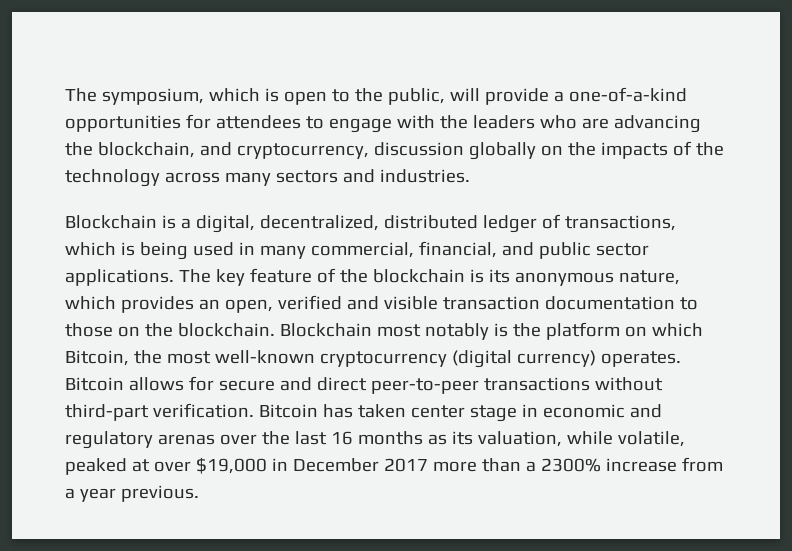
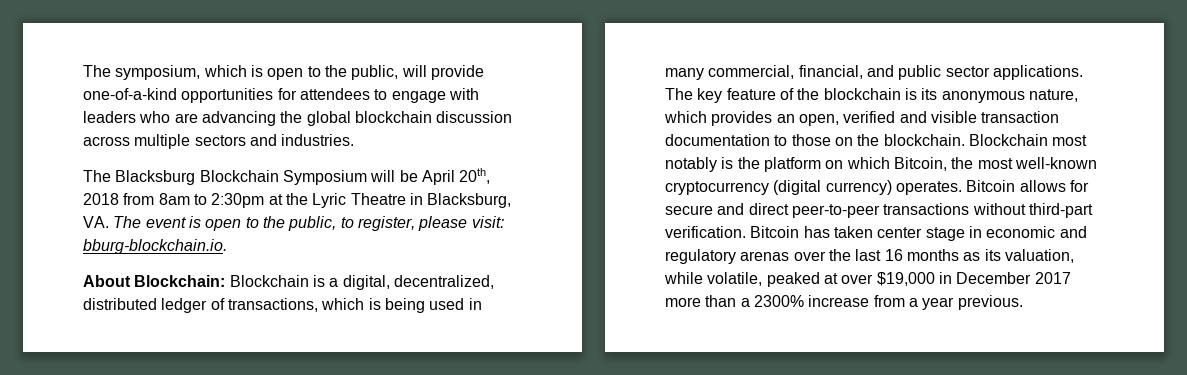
- The symposium, which is open to the public, will provide a one-of-a-kind opportunities for attendees to engage with the leaders who are advancing the blockchain, and cryptocurrency, discussion globally on the impacts of the technology across many sectors and industries.
- Blockchain is a digital, decentralized, distributed ledger of transactions, which is being used in many commercial, financial, and public sector applications.
+ The symposium, which is open to the public, will provide one-of-a-kind opportunities for attendees to engage with leaders who are advancing the global blockchain discussion across multiple sectors and industries.
+ The Blacksburg Blockchain Symposium will be April 20th, 2018 from 8am to 2:30pm at the Lyric Theatre in Blacksburg, VA. The event is open to the public, to register, please visit: bburg-blockchain.io.
+ About Blockchain: Blockchain is a digital, decentralized, distributed ledger of transactions, which is being used in many commercial, financial, and public sector applications.

